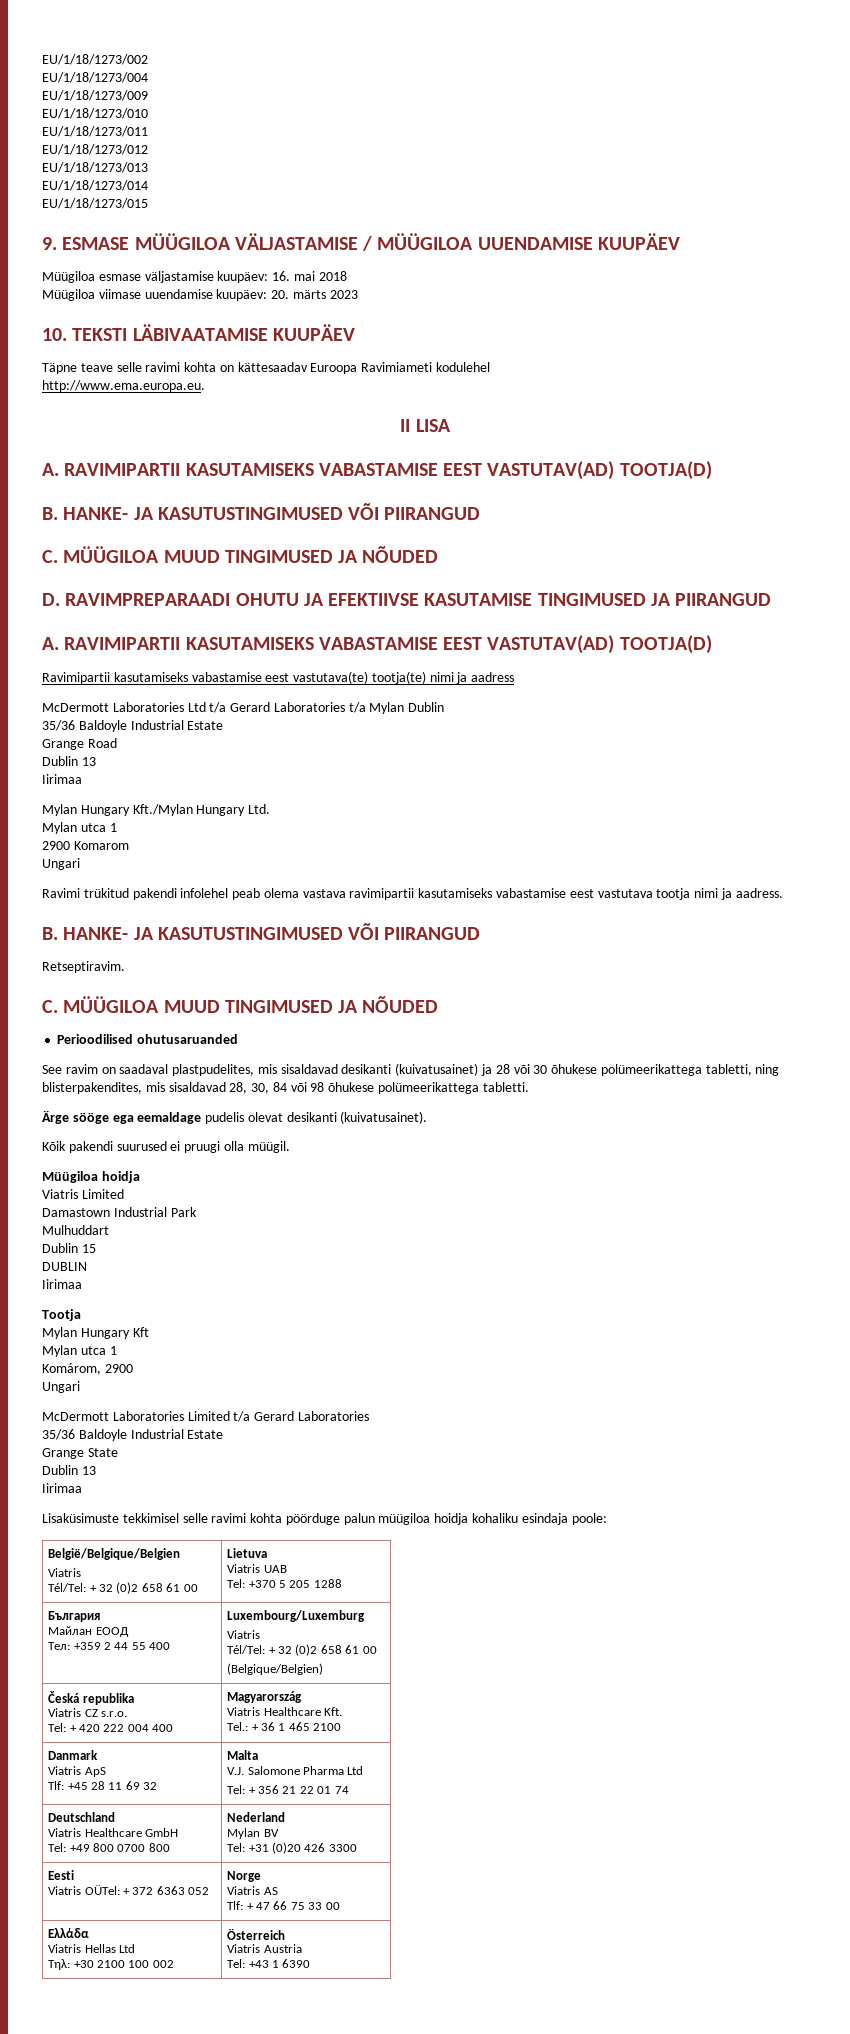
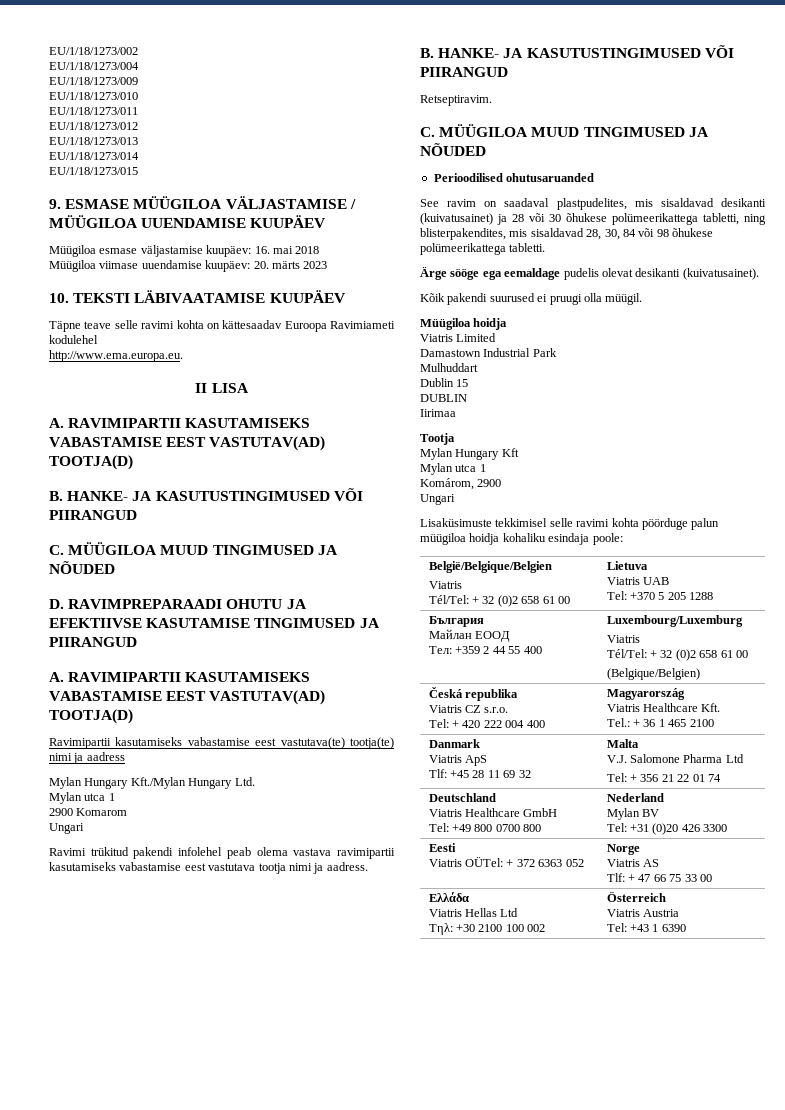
- McDermott Laboratories Ltd t/a Gerard Laboratories t/a Mylan Dublin
- 35/36 Baldoyle Industrial Estate
- Grange Road
- Dublin 13
- Iirimaa
- McDermott Laboratories Limited t/a Gerard Laboratories
- 35/36 Baldoyle Industrial Estate
- Grange State
- Dublin 13
- Iirimaa

